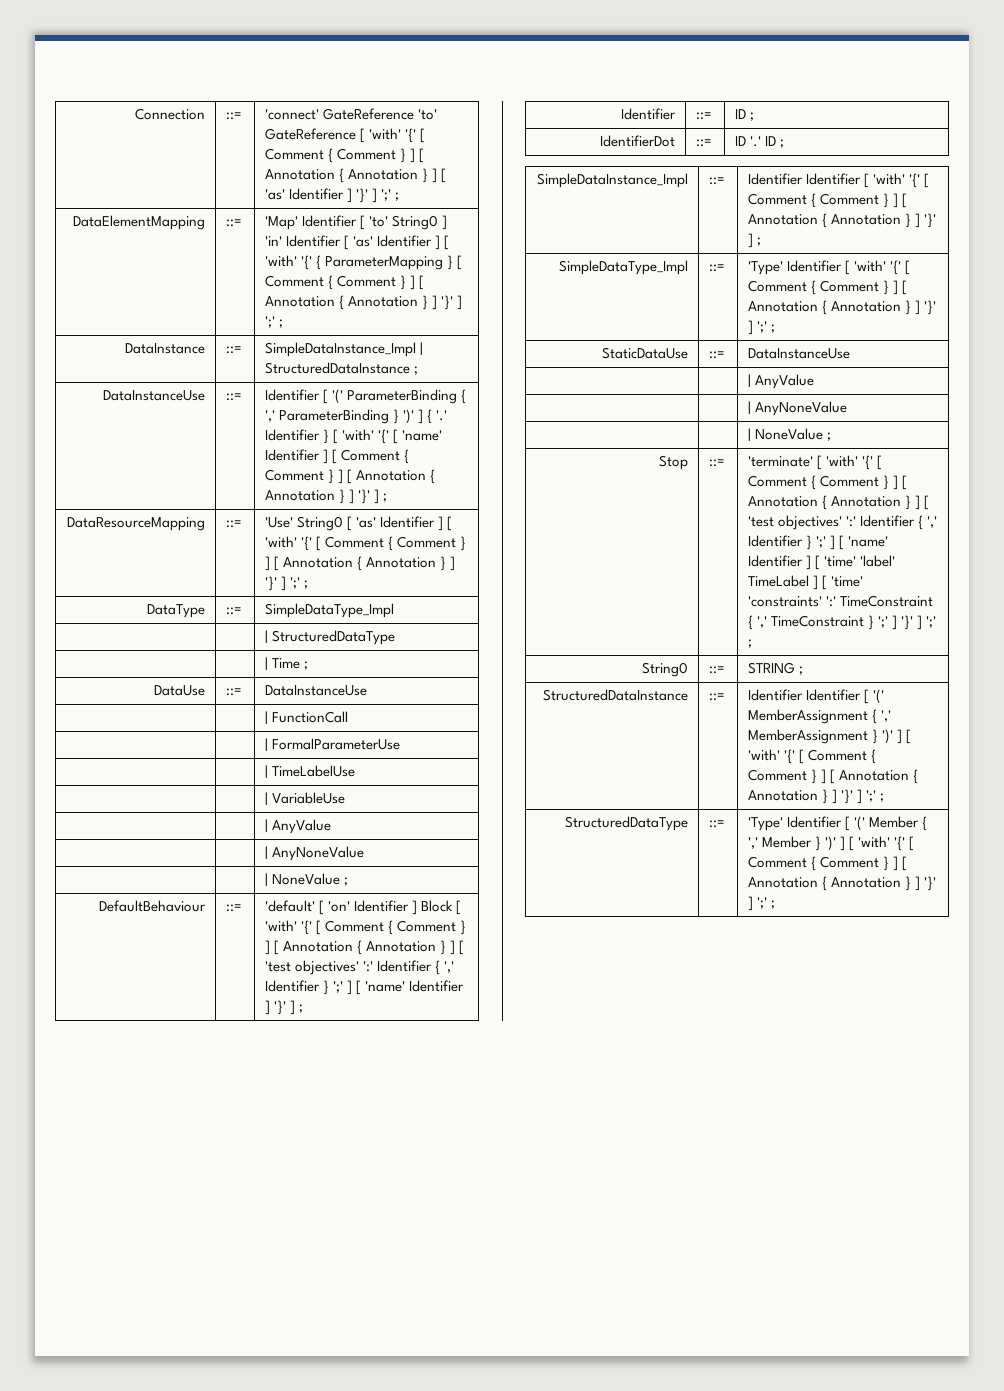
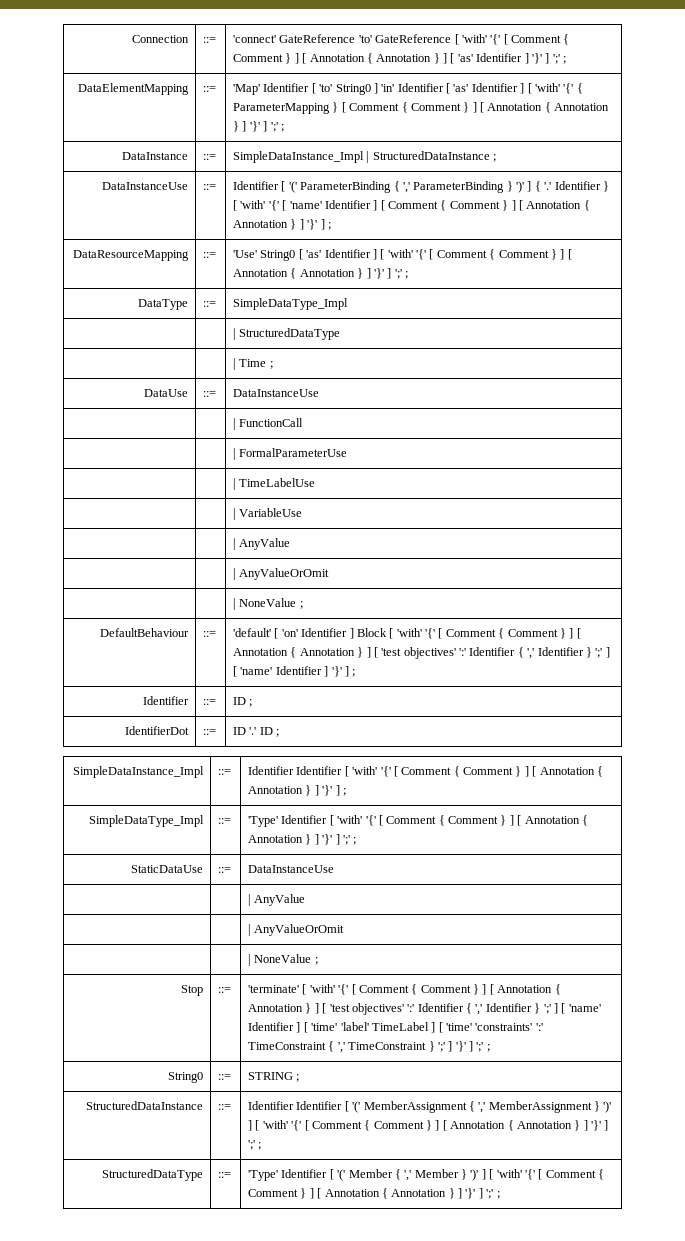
  | | | VariableUse
  | | | AnyValue
- | | | AnyNoneValue
+ | | | AnyValueOrOmit
  StaticDataUse | ::= | DataInstanceUse
  | | | AnyValue
- | | | AnyNoneValue
+ | | | AnyValueOrOmit

